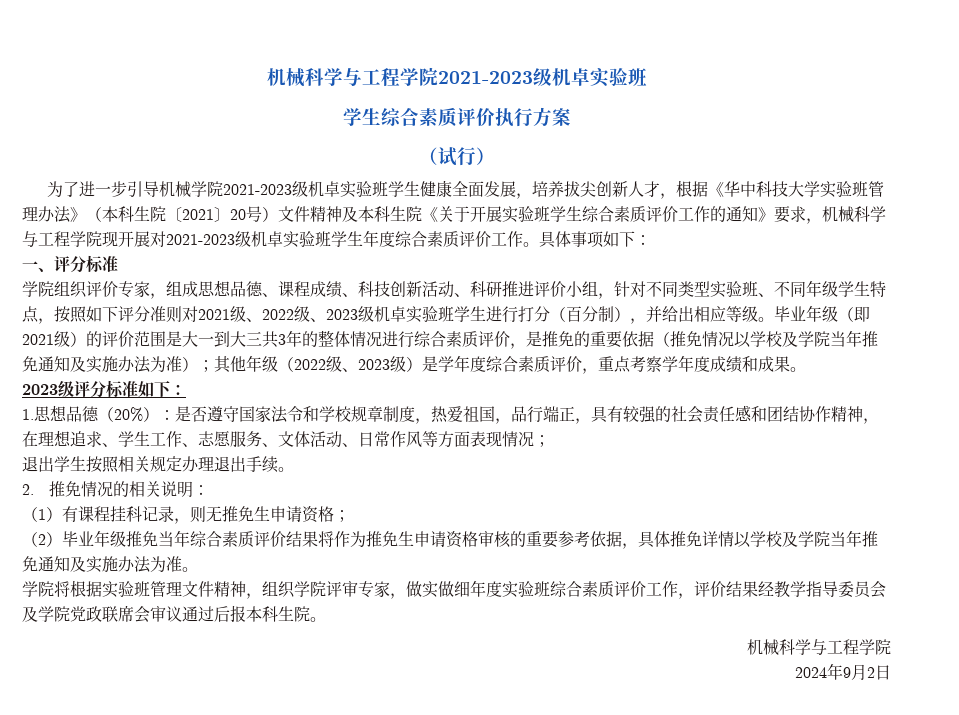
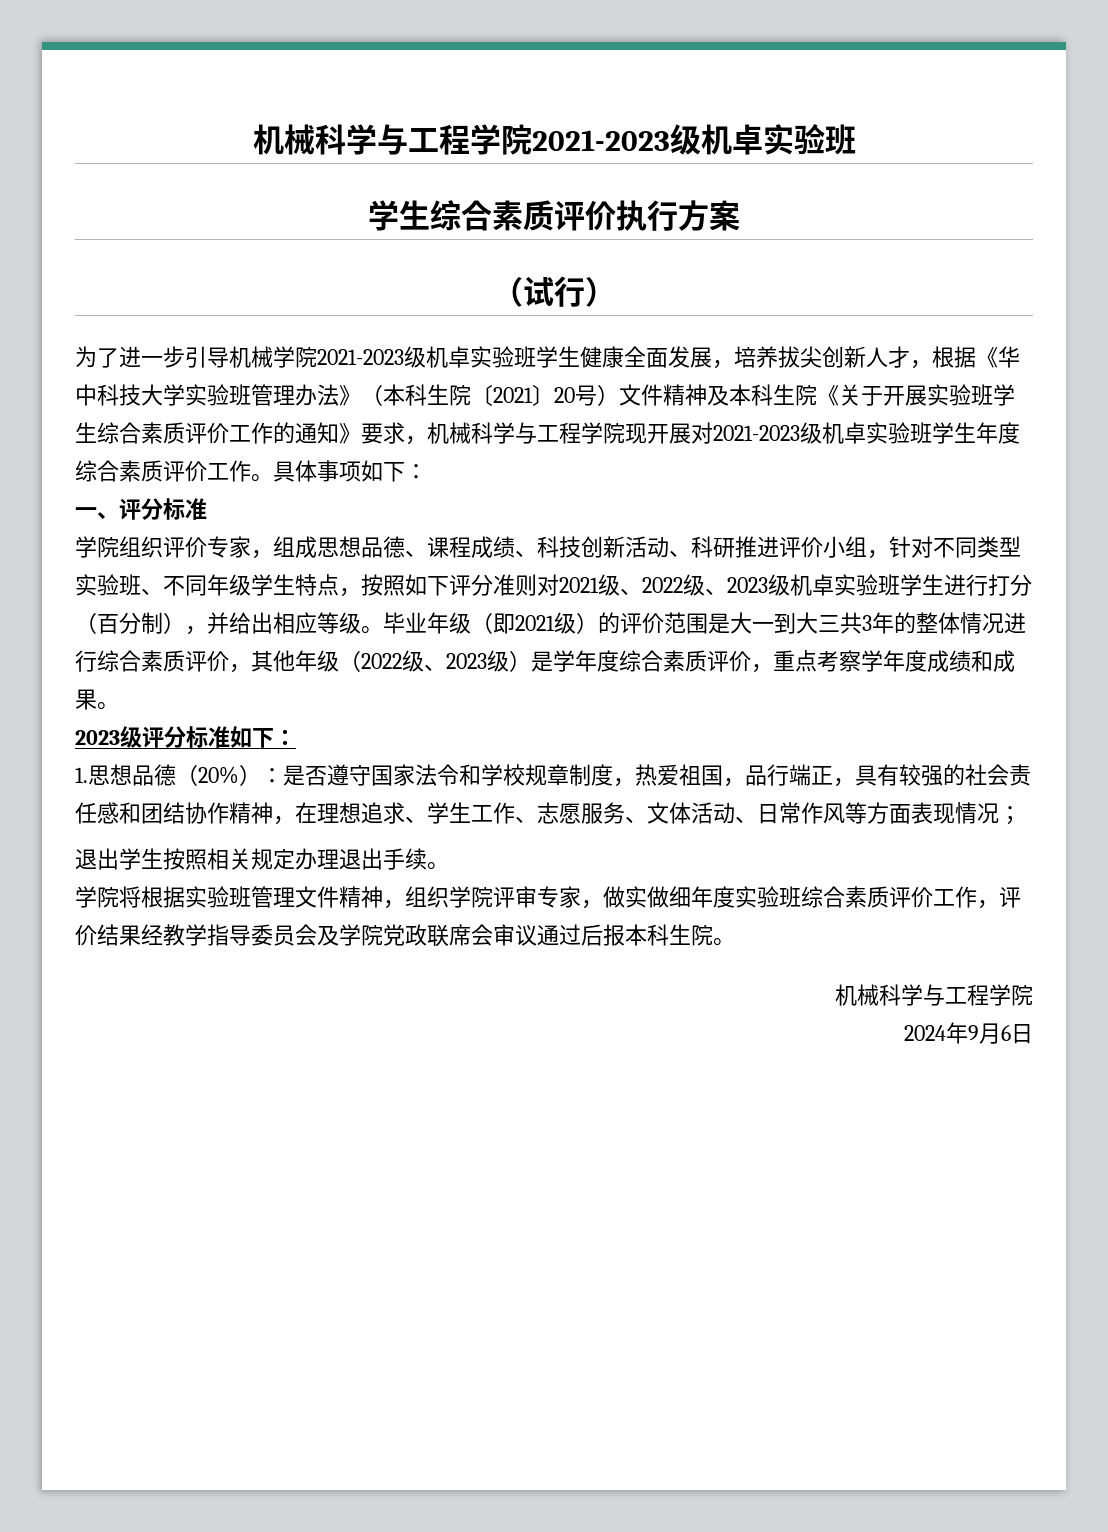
- 毕业年级（即2021级）的评价范围是大一到大三共3年的整体情况进行综合素质评价，是推免的重要依据（推免情况以学校及学院当年推免通知及实施办法为准）；其他年级（2022级、2023级）是学年度综合素质评价，重点考察学年度成绩和成果。
+ 毕业年级（即2021级）的评价范围是大一到大三共3年的整体情况进行综合素质评价，其他年级（2022级、2023级）是学年度综合素质评价，重点考察学年度成绩和成果。
- 2.推免情况的相关说明：
- （1）有课程挂科记录，则无推免生申请资格；
- （2）毕业年级推免当年综合素质评价结果将作为推免生申请资格审核的重要参考依据，具体推免详情以学校及学院当年推免通知及实施办法为准。
- 2024年9月2日
+ 2024年9月6日

